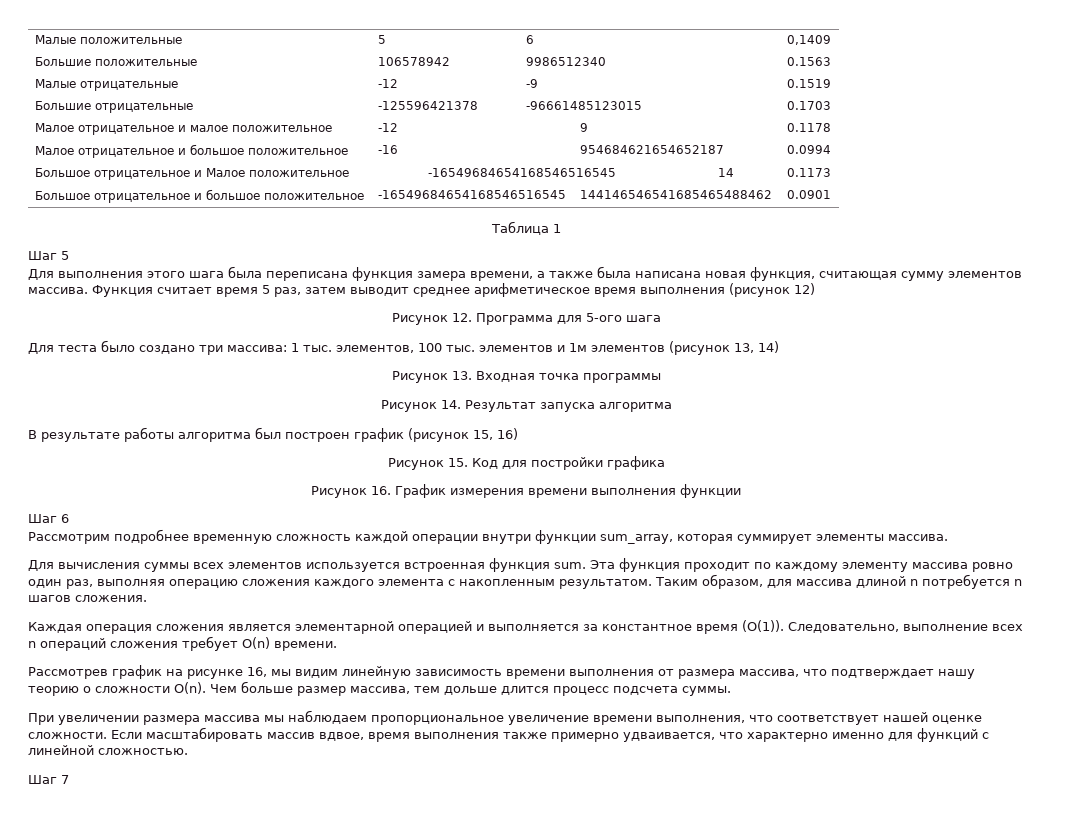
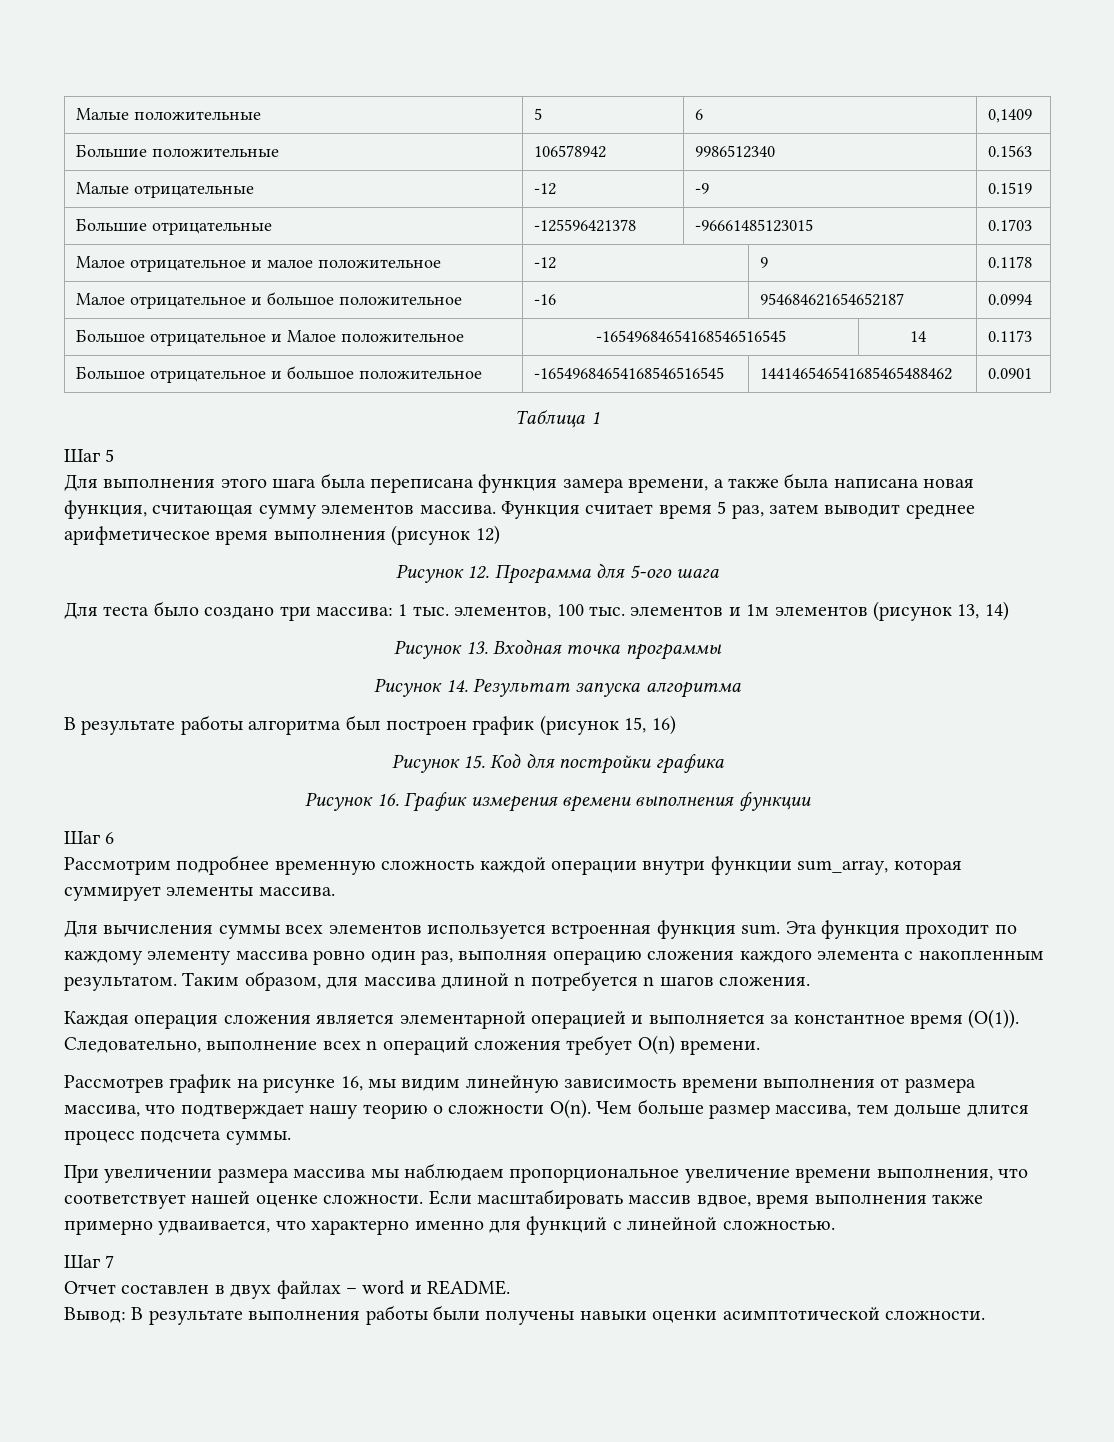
+ Отчет составлен в двух файлах – word и README.
+ Вывод: В результате выполнения работы были получены навыки оценки асимптотической сложности.

